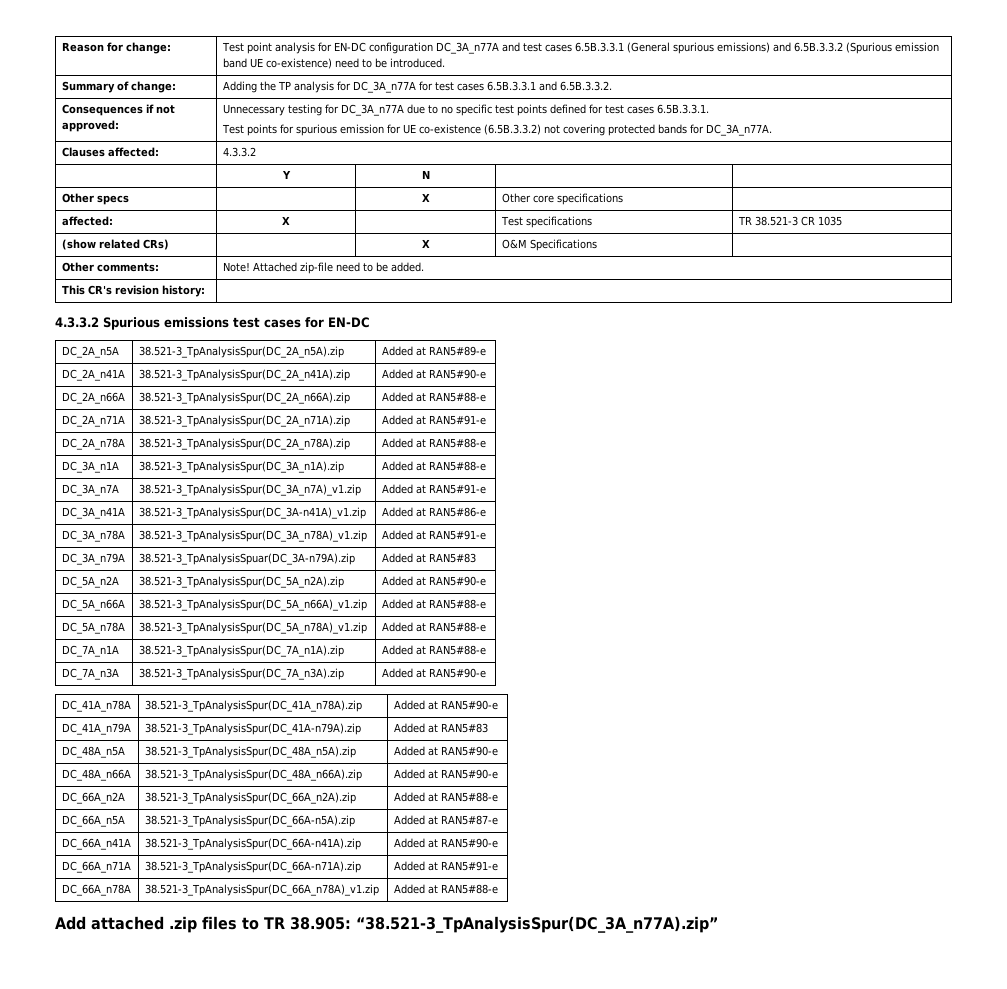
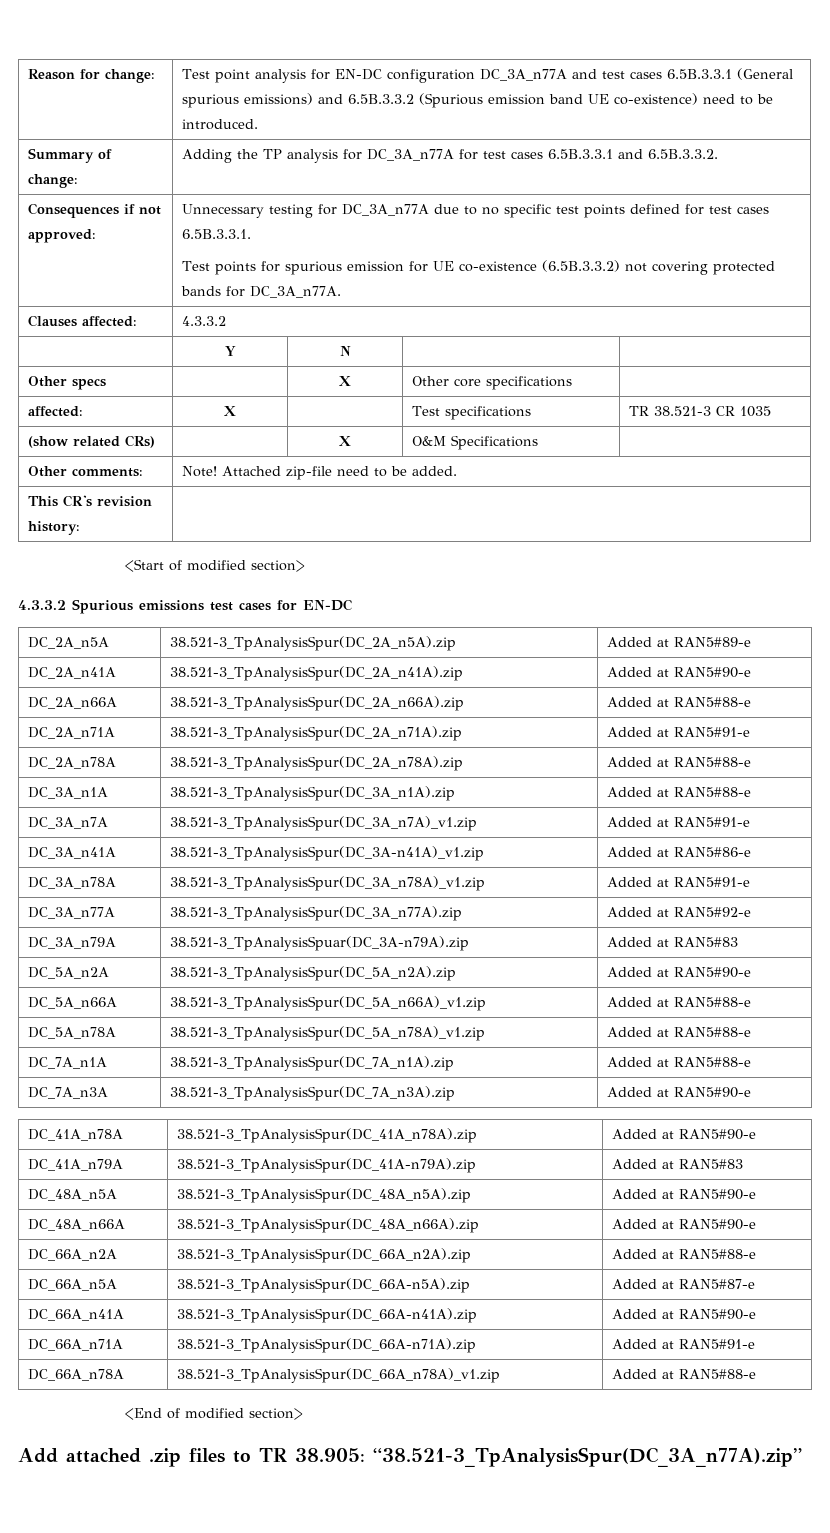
+ <Start of modified section>
+ DC_3A_n77A | 38.521-3_TpAnalysisSpur(DC_3A_n77A).zip | Added at RAN5#92-e
+ <End of modified section>

